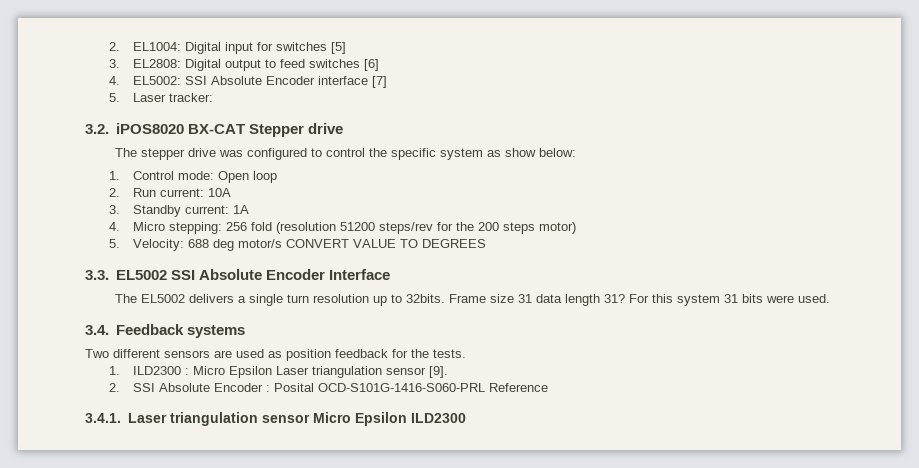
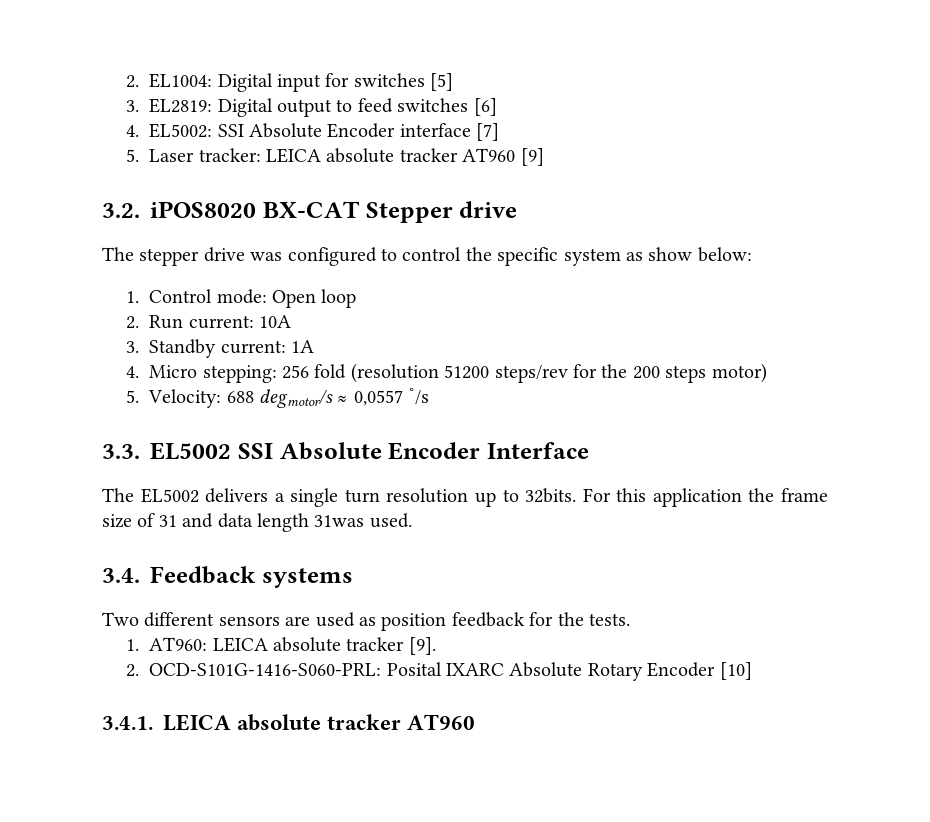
- 3. EL2808: Digital output to feed switches [6]
+ 3. EL2819: Digital output to feed switches [6]
- 5. Laser tracker:
+ 5. Laser tracker: LEICA absolute tracker AT960 [9]
- 5. Velocity: 688 deg motor/s CONVERT VALUE TO DEGREES
+ 5. Velocity: 688 degmotor/s ≈ 0,0557 ˚/s
- Frame size 31 data length 31? For this system 31 bits were used.
+ For this application the frame size of 31 and data length 31was used.
- 1. ILD2300 : Micro Epsilon Laser triangulation sensor [9].
- 2. SSI Absolute Encoder : Posital OCD-S101G-1416-S060-PRL Reference
- 3.4.1. Laser triangulation sensor Micro Epsilon ILD2300
+ 1. AT960: LEICA absolute tracker [9].
+ 2. OCD-S101G-1416-S060-PRL: Posital IXARC Absolute Rotary Encoder [10]
+ 3.4.1. LEICA absolute tracker AT960

